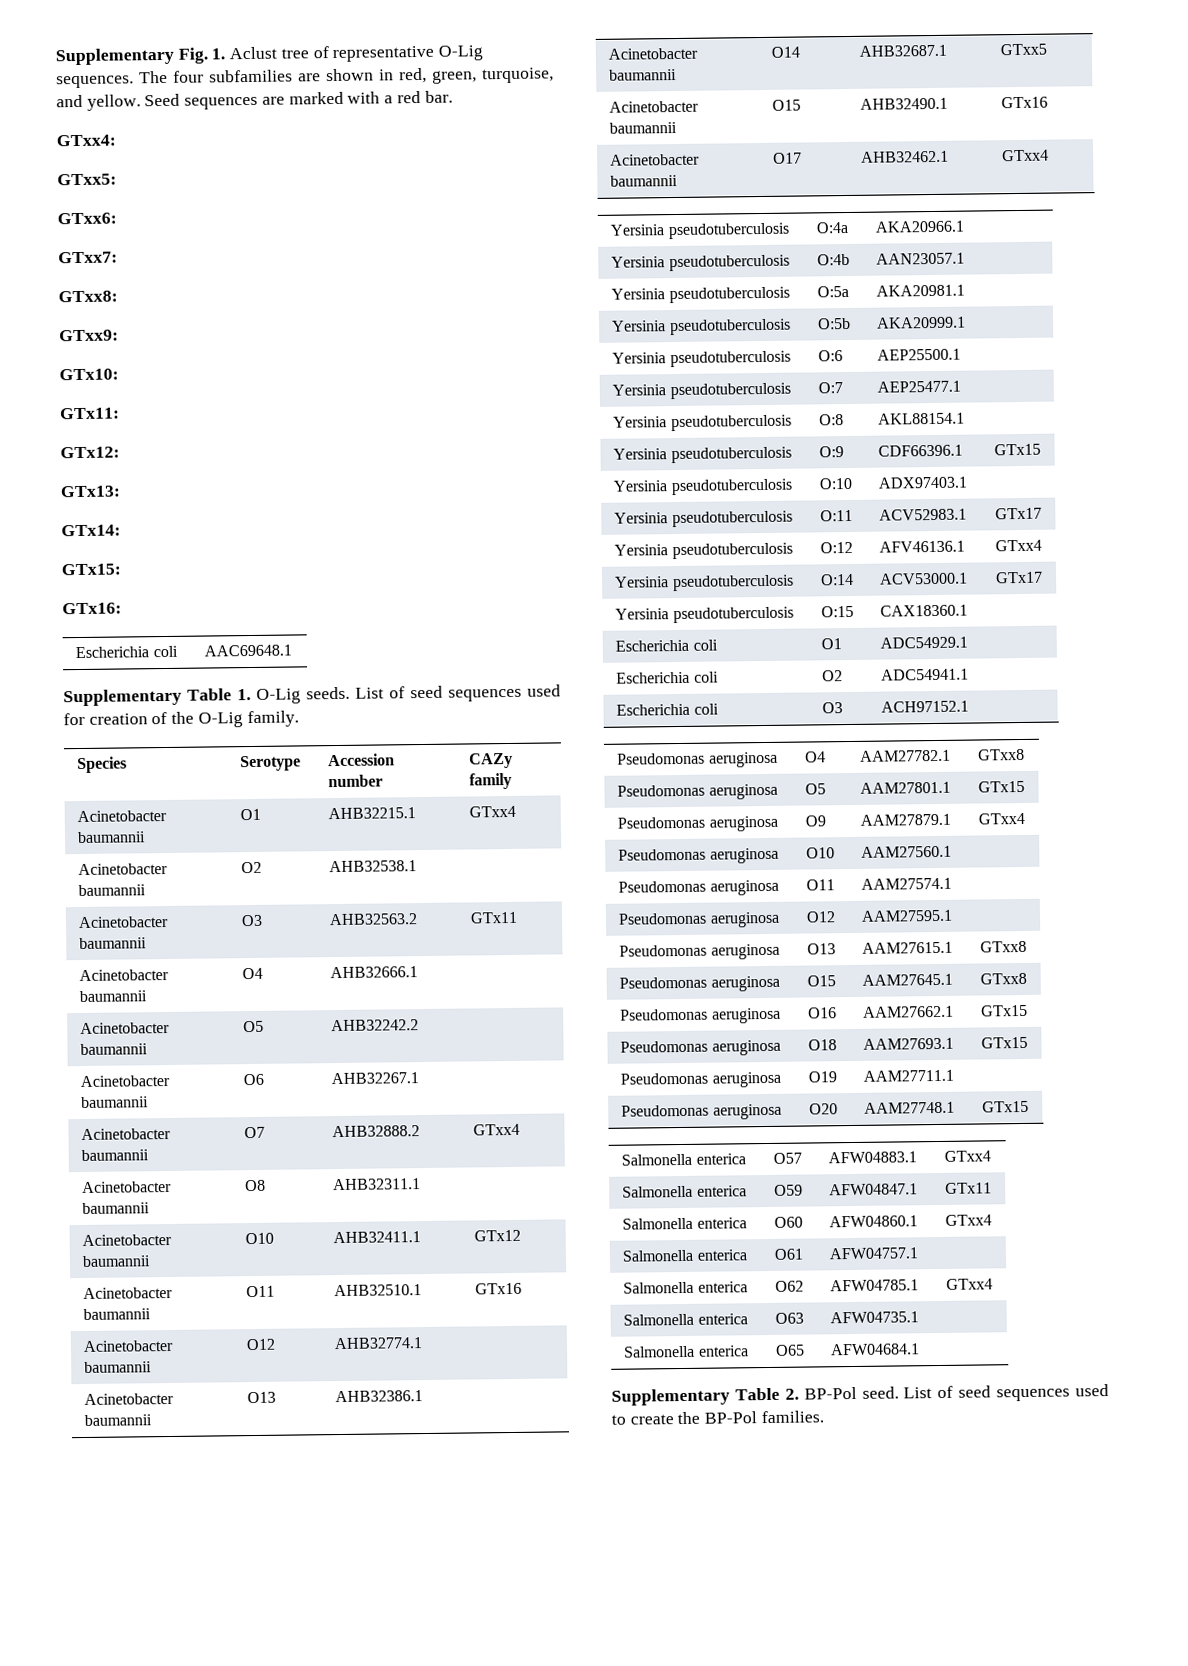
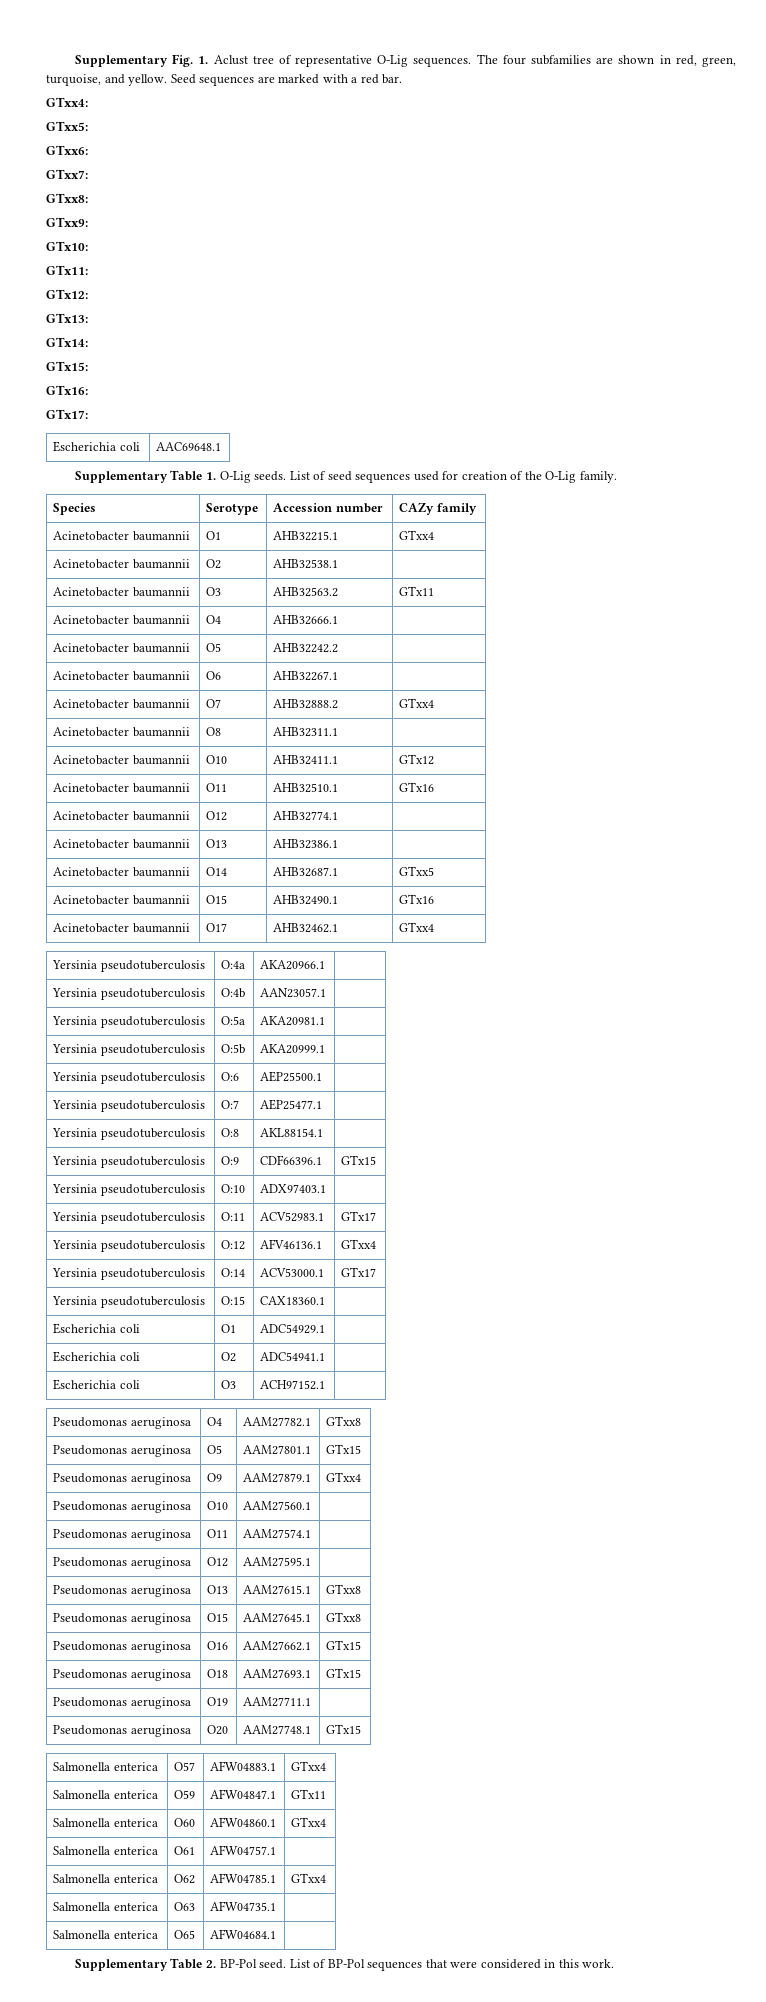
+ GTx17:
- List of seed sequences used to create the BP-Pol families.
+ List of BP-Pol sequences that were considered in this work.

